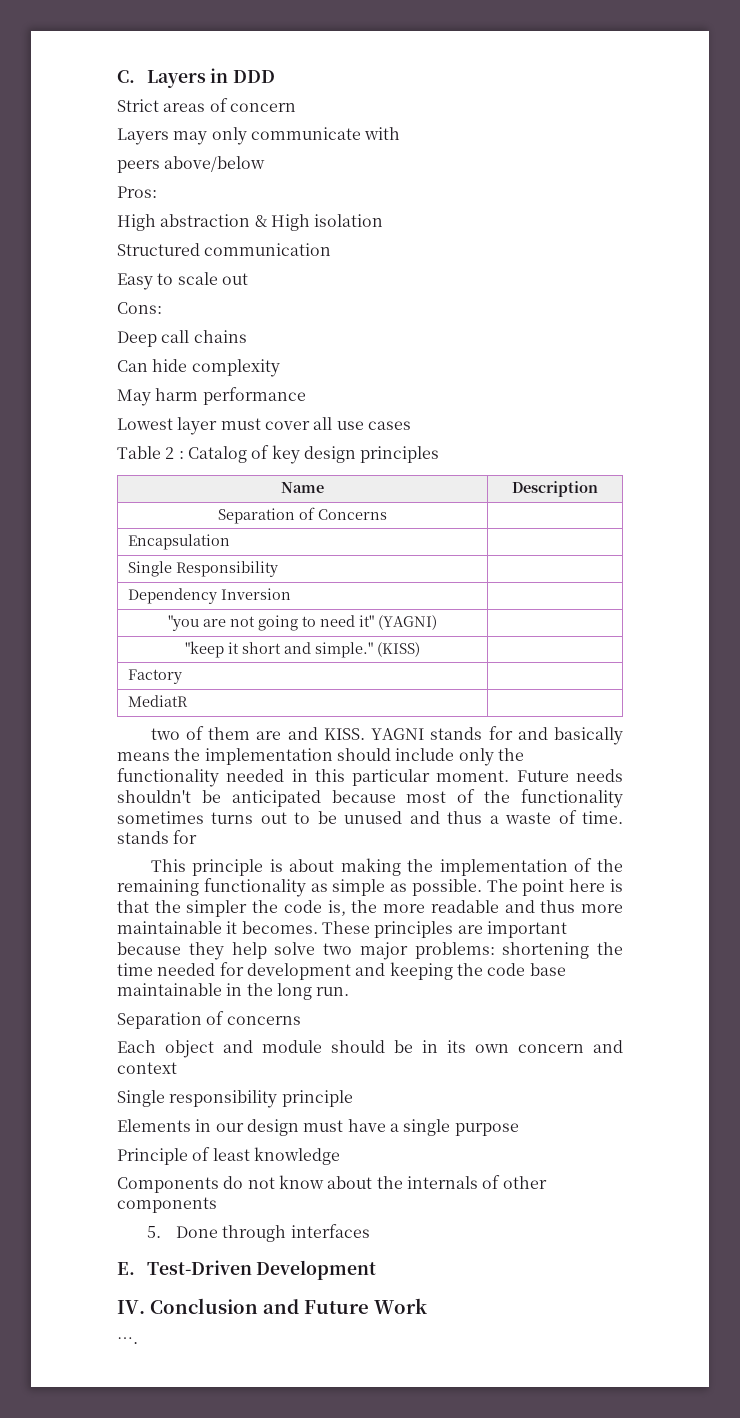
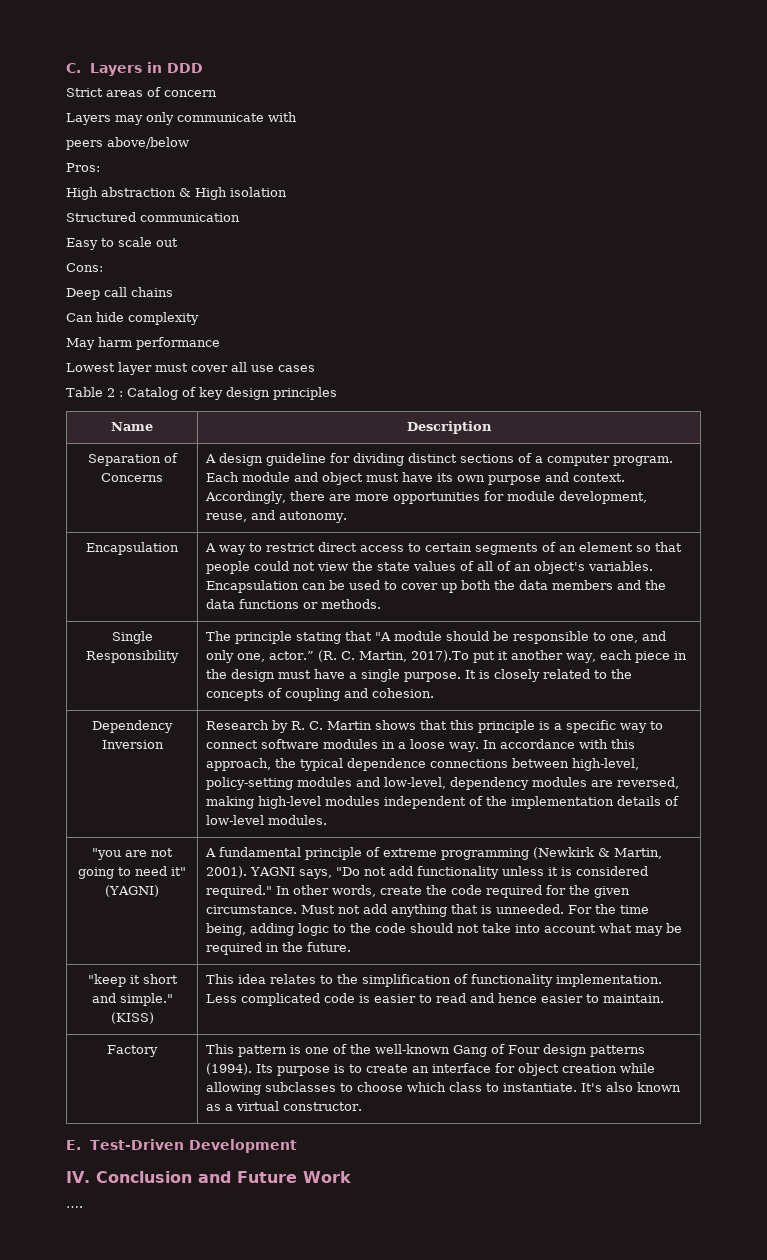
- Separation of Concerns |
- Encapsulation |
- Single Responsibility |
- Dependency Inversion |
+ Separation of Concerns | A design guideline for dividing distinct sections of a computer program. Each module and object must have its own purpose and context. Accordingly, there are more opportunities for module development, reuse, and autonomy.
+ Encapsulation | A way to restrict direct access to certain segments of an element so that people could not view the state values of all of an object's variables. Encapsulation can be used to cover up both the data members and the data functions or methods.
+ Single Responsibility | The principle stating that "A module should be responsible to one, and only one, actor.” (R. C. Martin, 2017).To put it another way, each piece in the design must have a single purpose. It is closely related to the concepts of coupling and cohesion.
+ Dependency Inversion | Research by R. C. Martin shows that this principle is a specific way to connect software modules in a loose way. In accordance with this approach, the typical dependence connections between high-level, policy-setting modules and low-level, dependency modules are reversed, making high-level modules independent of the implementation details of low-level modules.
+ A fundamental principle of extreme programming (Newkirk & Martin, 2001). YAGNI says, "Do not add functionality unless it is considered required." In other words, create the code required for the given circumstance. Must not add anything that is unneeded. For the time being, adding logic to the code should not take into account what may be required in the future.
- "keep it short and simple." (KISS) |
- Factory |
- MediatR |
- two of them are and KISS. YAGNI stands for and basically means the implementation should include only the functionality needed in this particular moment. Future needs shouldn't be anticipated because most of the functionality sometimes turns out to be unused and thus a waste of time. stands for
- This principle is about making the implementation of the remaining functionality as simple as possible. The point here is that the simpler the code is, the more readable and thus more maintainable it becomes. These principles are important because they help solve two major problems: shortening the time needed for development and keeping the code base maintainable in the long run.
- Separation of concerns
- Each object and module should be in its own concern and context
- Single responsibility principle
- Elements in our design must have a single purpose
- Principle of least knowledge
- Components do not know about the internals of other components
- 5. Done through interfaces
+ "keep it short and simple." (KISS) | This idea relates to the simplification of functionality implementation. Less complicated code is easier to read and hence easier to maintain.
+ Factory | This pattern is one of the well-known Gang of Four design patterns (1994). Its purpose is to create an interface for object creation while allowing subclasses to choose which class to instantiate. It's also known as a virtual constructor.

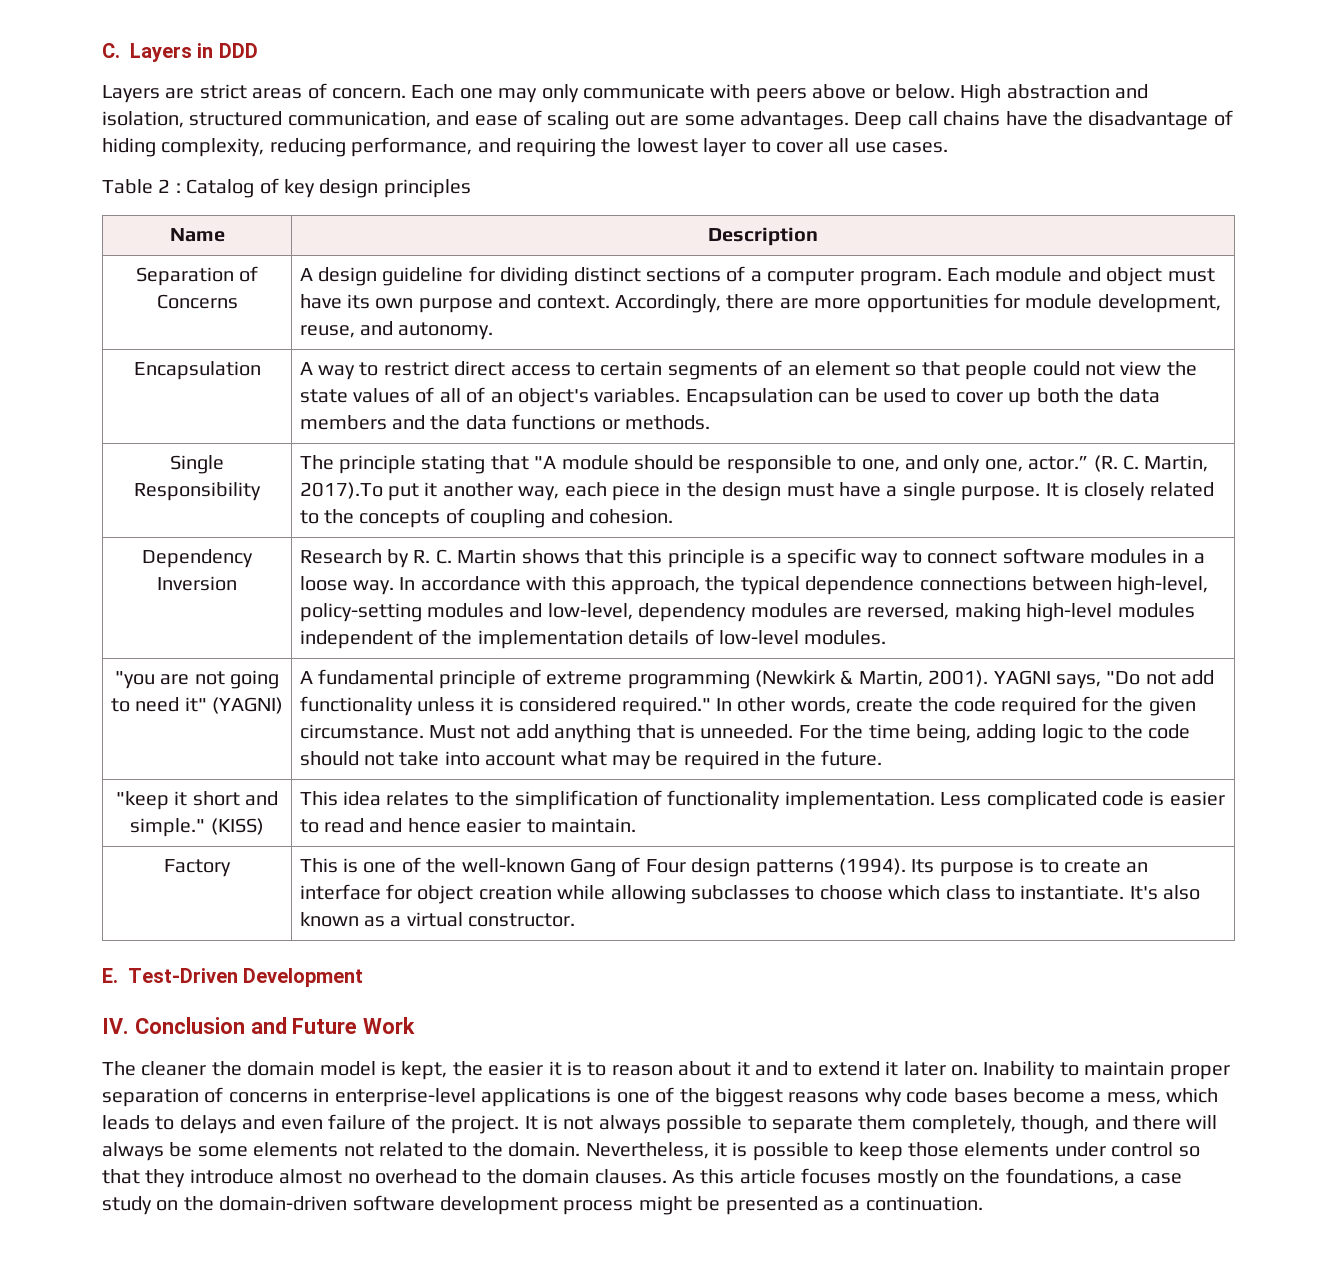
- Strict areas of concern
- Layers may only communicate with
- peers above/below
- Pros:
- High abstraction & High isolation
- Structured communication
- Easy to scale out
- Cons:
- Deep call chains
- Can hide complexity
- May harm performance
- Lowest layer must cover all use cases
+ Layers are strict areas of concern. Each one may only communicate with peers above or below. High abstraction and isolation, structured communication, and ease of scaling out are some advantages. Deep call chains have the disadvantage of hiding complexity, reducing performance, and requiring the lowest layer to cover all use cases.
- Factory | This pattern is one of the well-known Gang of Four design patterns (1994). Its purpose is to create an interface for object creation while allowing subclasses to choose which class to instantiate. It's also known as a virtual constructor.
+ Factory | This is one of the well-known Gang of Four design patterns (1994). Its purpose is to create an interface for object creation while allowing subclasses to choose which class to instantiate. It's also known as a virtual constructor.
- ….
+ The cleaner the domain model is kept, the easier it is to reason about it and to extend it later on. Inability to maintain proper separation of concerns in enterprise-level applications is one of the biggest reasons why code bases become a mess, which leads to delays and even failure of the project. It is not always possible to separate them completely, though, and there will always be some elements not related to the domain. Nevertheless, it is possible to keep those elements under control so that they introduce almost no overhead to the domain clauses. As this article focuses mostly on the foundations, a case study on the domain-driven software development process might be presented as a continuation.

